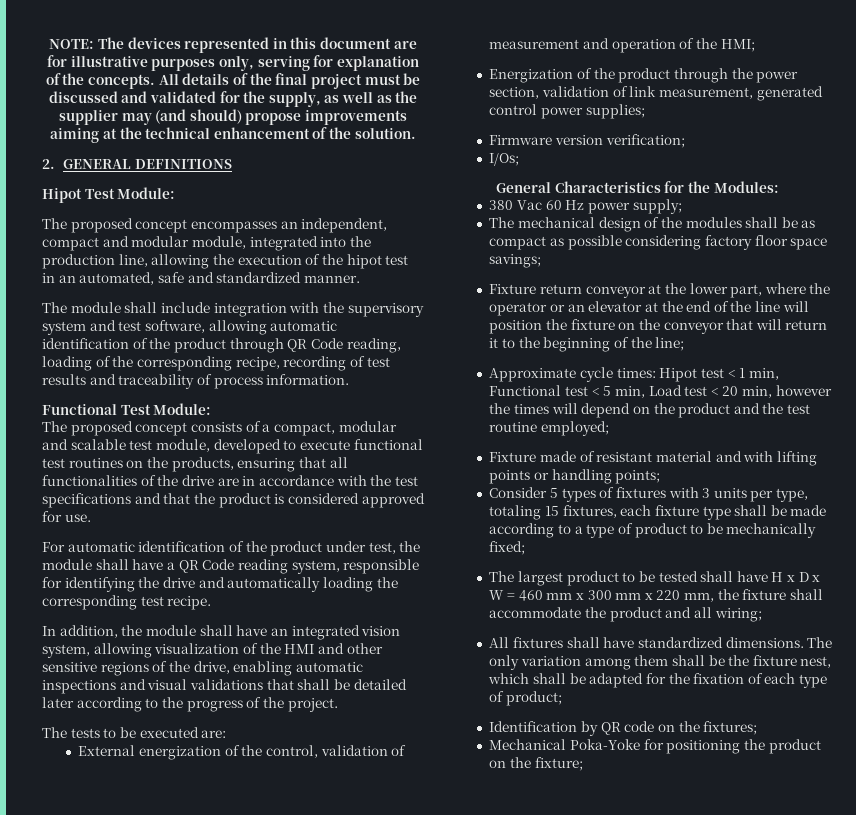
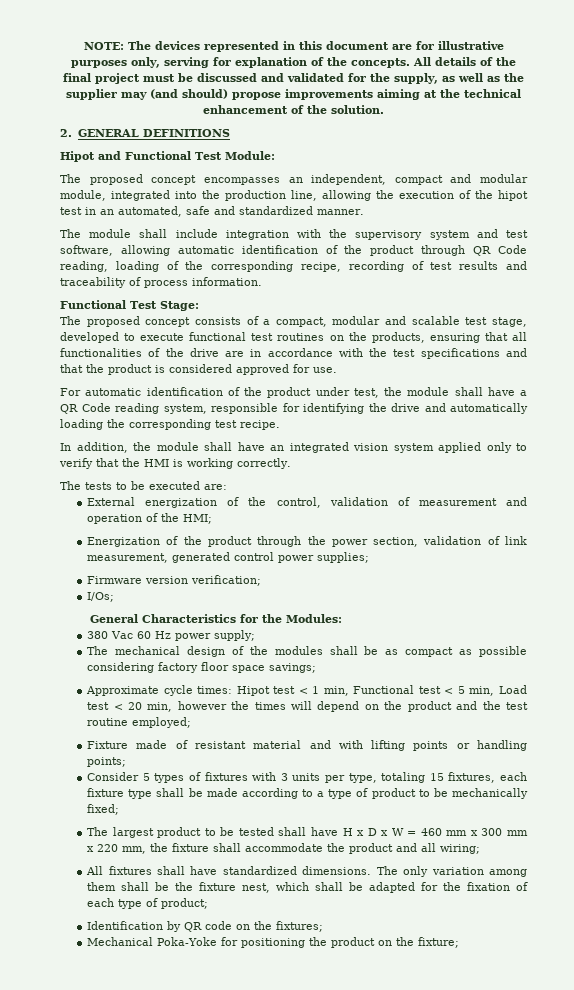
- Hipot Test Module:
+ Hipot and Functional Test Module:
- Functional Test Module:
+ Functional Test Stage:
- The proposed concept consists of a compact, modular and scalable test module, developed to execute functional test routines on the products, ensuring that all functionalities of the drive are in accordance with the test specifications and that the product is considered approved for use.
+ The proposed concept consists of a compact, modular and scalable test stage, developed to execute functional test routines on the products, ensuring that all functionalities of the drive are in accordance with the test specifications and that the product is considered approved for use.
- In addition, the module shall have an integrated vision system, allowing visualization of the HMI and other sensitive regions of the drive, enabling automatic inspections and visual validations that shall be detailed later according to the progress of the project.
+ In addition, the module shall have an integrated vision system applied only to verify that the HMI is working correctly.
- Fixture return conveyor at the lower part, where the operator or an elevator at the end of the line will position the fixture on the conveyor that will return it to the beginning of the line;

